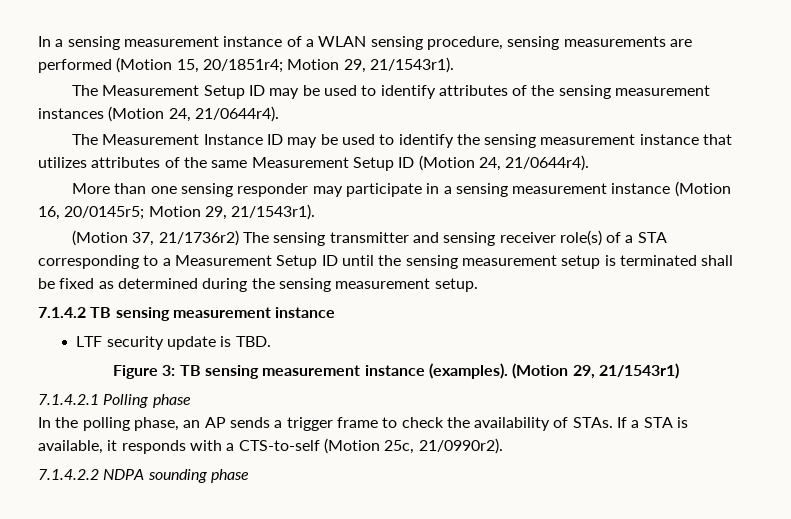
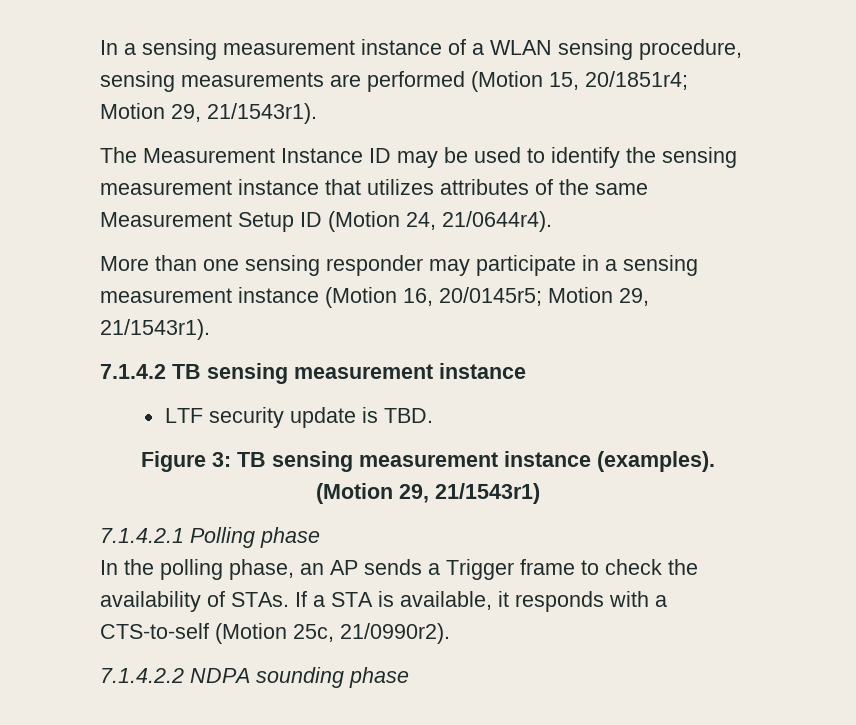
- The Measurement Setup ID may be used to identify attributes of the sensing measurement instances (Motion 24, 21/0644r4).
- (Motion 37, 21/1736r2) The sensing transmitter and sensing receiver role(s) of a STA corresponding to a Measurement Setup ID until the sensing measurement setup is terminated shall be fixed as determined during the sensing measurement setup.
- In the polling phase, an AP sends a trigger frame to check the availability of STAs.
+ In the polling phase, an AP sends a Trigger frame to check the availability of STAs.

